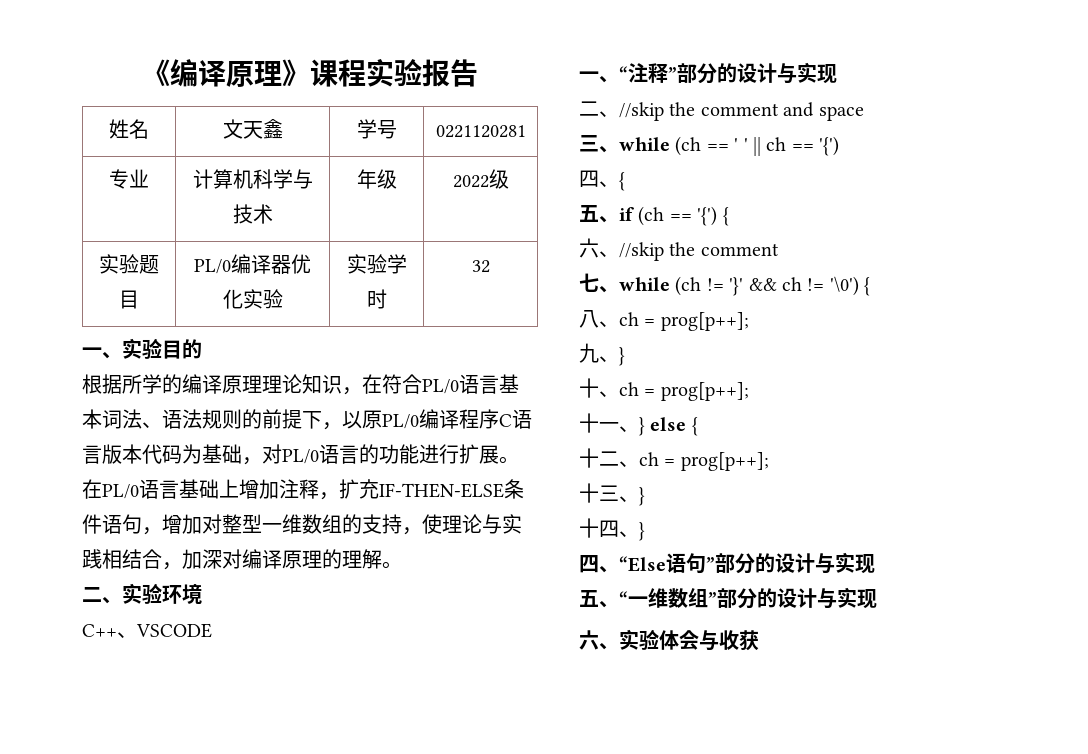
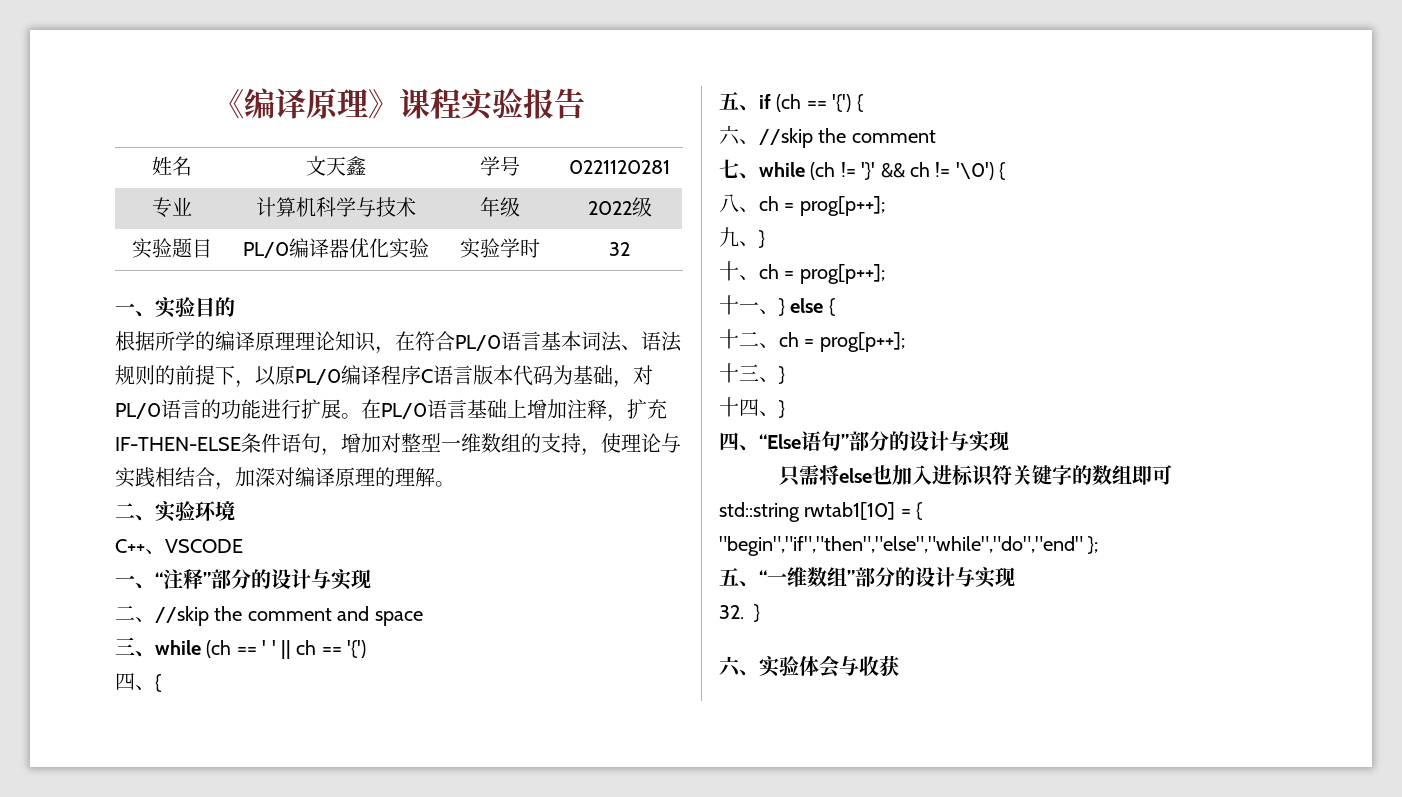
+ 只需将else也加入进标识符关键字的数组即可
+ std::string rwtab1[10] = { "begin","if","then","else","while","do","end" };
+ 32. }

